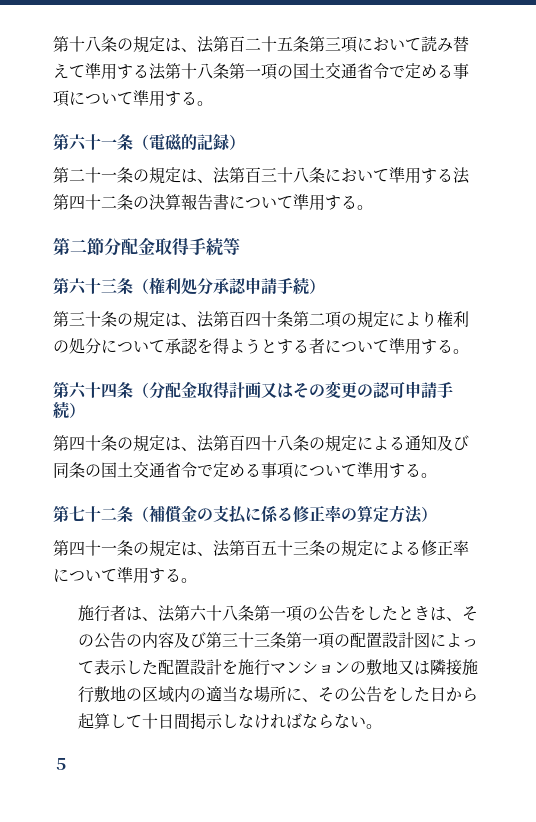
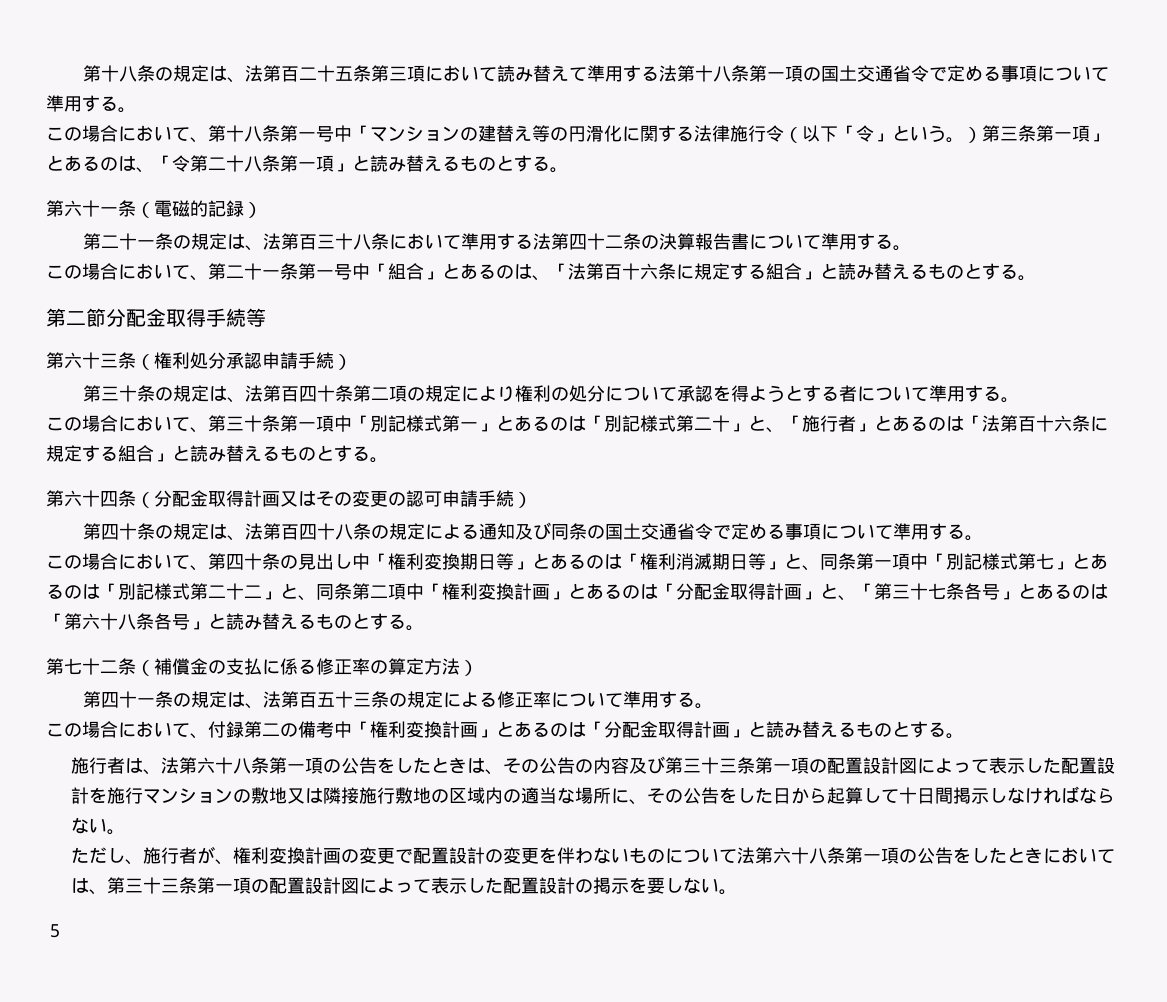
+ この場合において、第十八条第一号中「マンションの建替え等の円滑化に関する法律施行令（以下「令」という。）第三条第一項」とあるのは、「令第二十八条第一項」と読み替えるものとする。
+ この場合において、第二十一条第一号中「組合」とあるのは、「法第百十六条に規定する組合」と読み替えるものとする。
+ この場合において、第三十条第一項中「別記様式第一」とあるのは「別記様式第二十」と、「施行者」とあるのは「法第百十六条に規定する組合」と読み替えるものとする。
+ この場合において、第四十条の見出し中「権利変換期日等」とあるのは「権利消滅期日等」と、同条第一項中「別記様式第七」とあるのは「別記様式第二十二」と、同条第二項中「権利変換計画」とあるのは「分配金取得計画」と、「第三十七条各号」とあるのは「第六十八条各号」と読み替えるものとする。
+ この場合において、付録第二の備考中「権利変換計画」とあるのは「分配金取得計画」と読み替えるものとする。
+ ただし、施行者が、権利変換計画の変更で配置設計の変更を伴わないものについて法第六十八条第一項の公告をしたときにおいては、第三十三条第一項の配置設計図によって表示した配置設計の掲示を要しない。

